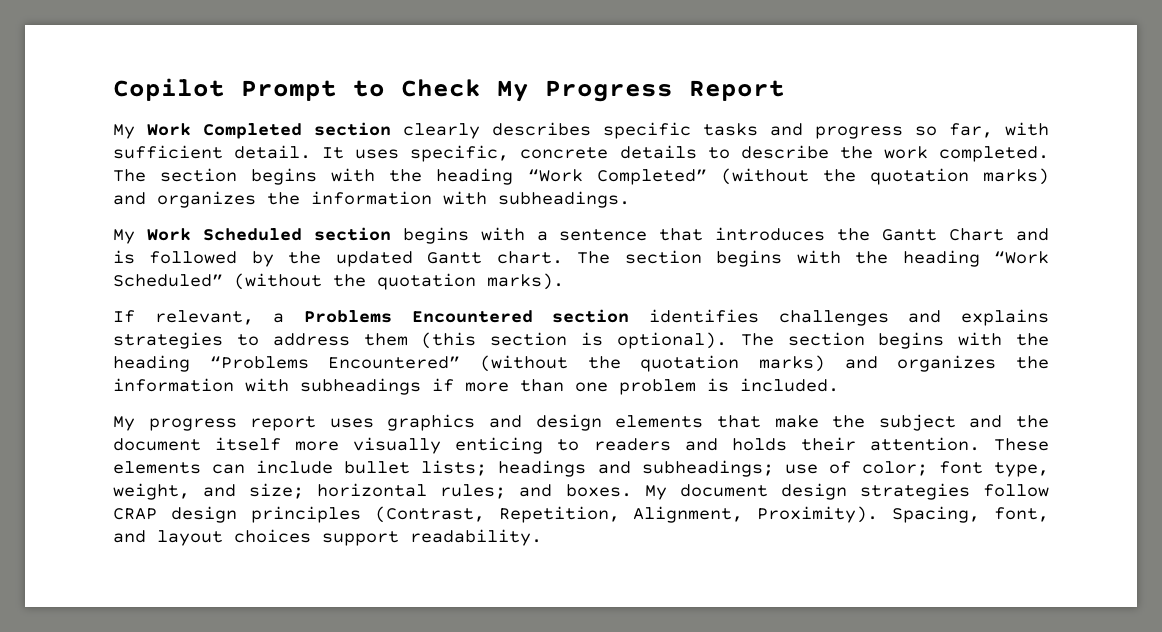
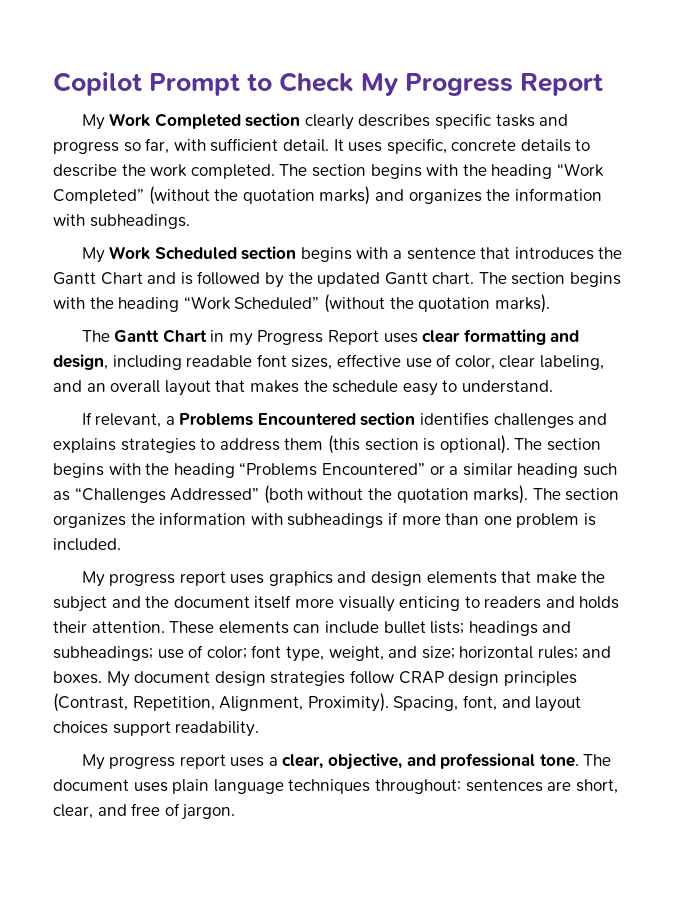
+ The Gantt Chart in my Progress Report uses clear formatting and design, including readable font sizes, effective use of color, clear labeling, and an overall layout that makes the schedule easy to understand.
- The section begins with the heading “Problems Encountered” (without the quotation marks) and organizes the information with subheadings if more than one problem is included.
+ The section begins with the heading “Problems Encountered” or a similar heading such as “Challenges Addressed” (both without the quotation marks). The section organizes the information with subheadings if more than one problem is included.
+ My progress report uses a clear, objective, and professional tone. The document uses plain language techniques throughout: sentences are short, clear, and free of jargon.

